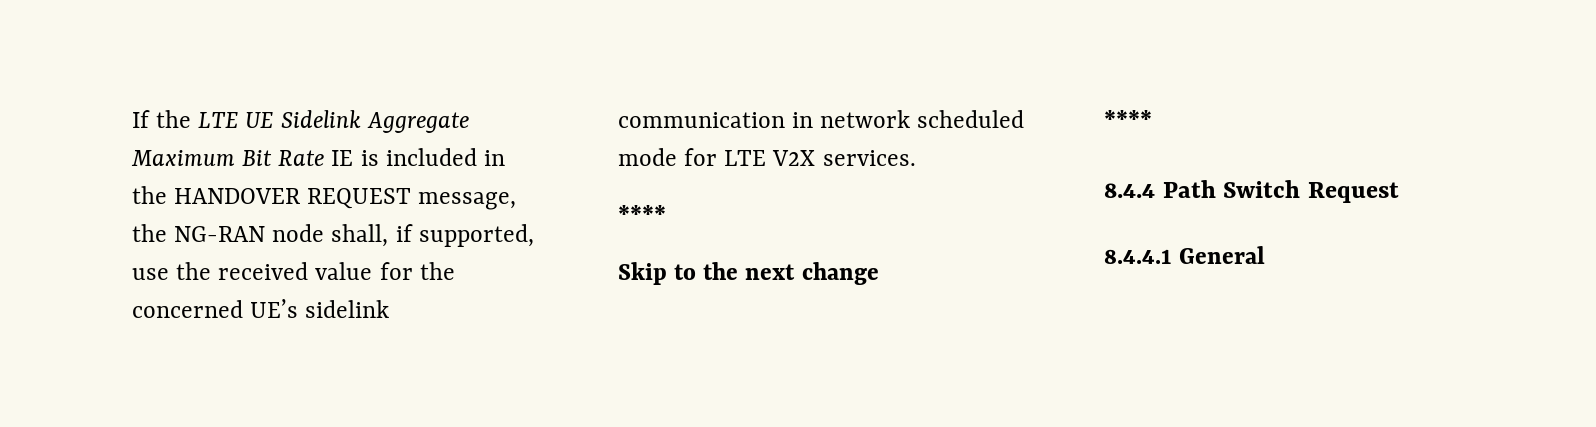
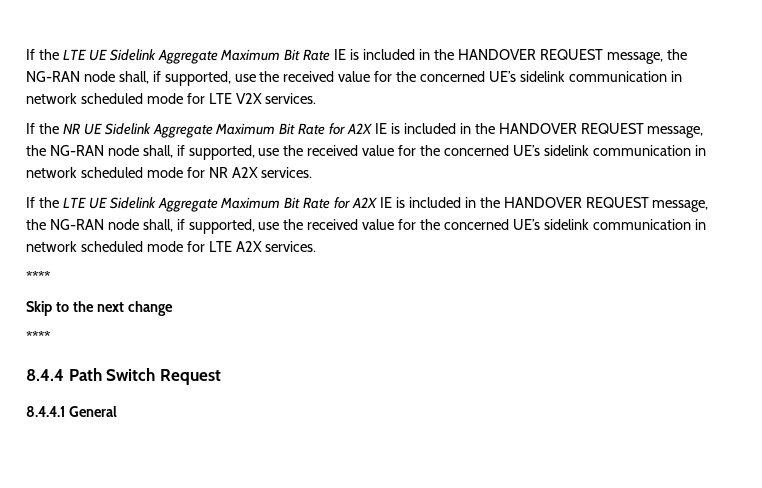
+ If the NR UE Sidelink Aggregate Maximum Bit Rate for A2X IE is included in the HANDOVER REQUEST message, the NG-RAN node shall, if supported, use the received value for the concerned UE’s sidelink communication in network scheduled mode for NR A2X services.
+ If the LTE UE Sidelink Aggregate Maximum Bit Rate for A2X IE is included in the HANDOVER REQUEST message, the NG-RAN node shall, if supported, use the received value for the concerned UE’s sidelink communication in network scheduled mode for LTE A2X services.

